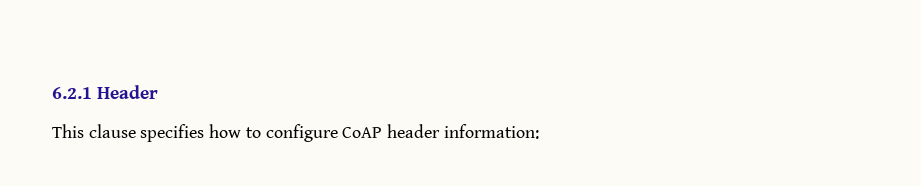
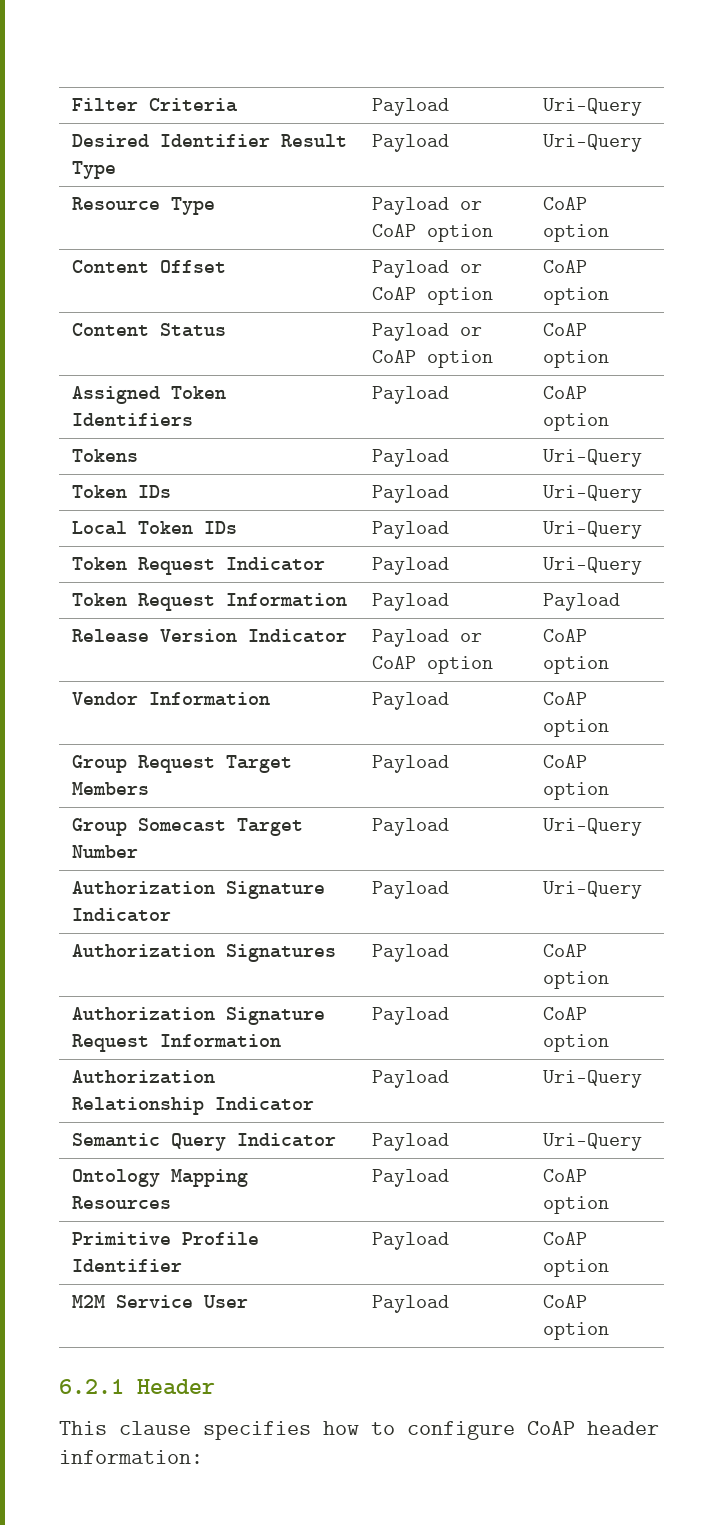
+ Filter Criteria | Payload | Uri-Query
+ Desired Identifier Result Type | Payload | Uri-Query
+ Resource Type | Payload or CoAP option | CoAP option
+ Content Offset | Payload or CoAP option | CoAP option
+ Content Status | Payload or CoAP option | CoAP option
+ Assigned Token Identifiers | Payload | CoAP option
+ Tokens | Payload | Uri-Query
+ Token IDs | Payload | Uri-Query
+ Local Token IDs | Payload | Uri-Query
+ Token Request Indicator | Payload | Uri-Query
+ Token Request Information | Payload | Payload
+ Release Version Indicator | Payload or CoAP option | CoAP option
+ Vendor Information | Payload | CoAP option
+ Group Request Target Members | Payload | CoAP option
+ Group Somecast Target Number | Payload | Uri-Query
+ Authorization Signature Indicator | Payload | Uri-Query
+ Authorization Signatures | Payload | CoAP option
+ Authorization Signature Request Information | Payload | CoAP option
+ Authorization Relationship Indicator | Payload | Uri-Query
+ Semantic Query Indicator | Payload | Uri-Query
+ Ontology Mapping Resources | Payload | CoAP option
+ Primitive Profile Identifier | Payload | CoAP option
+ M2M Service User | Payload | CoAP option

